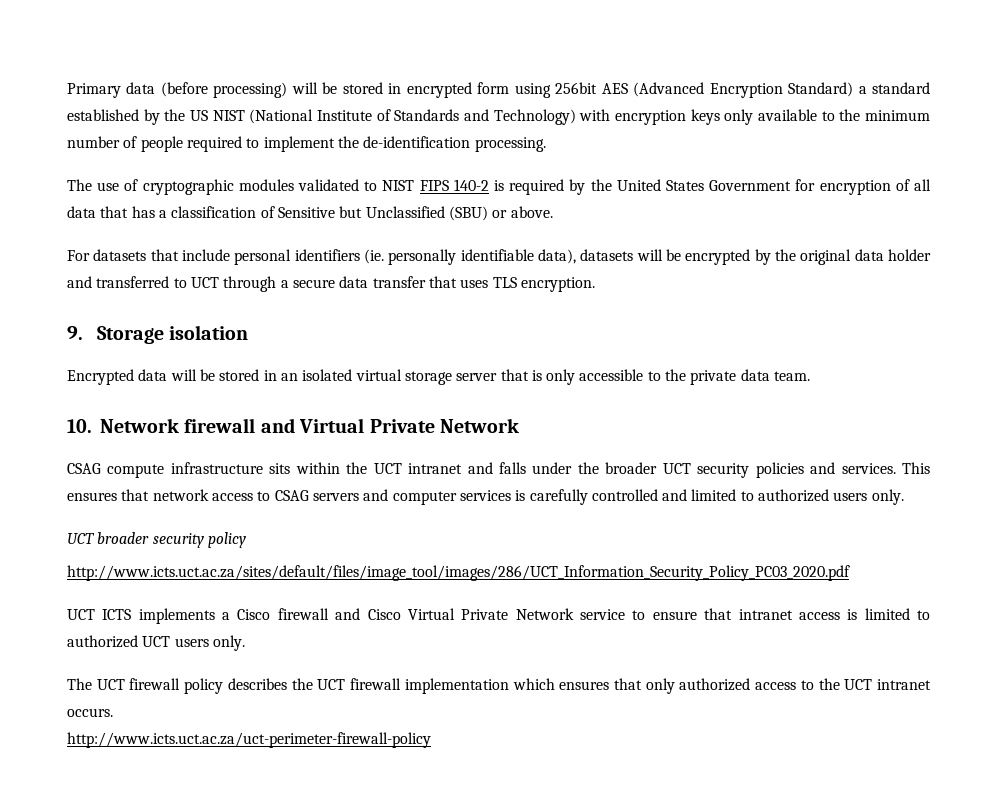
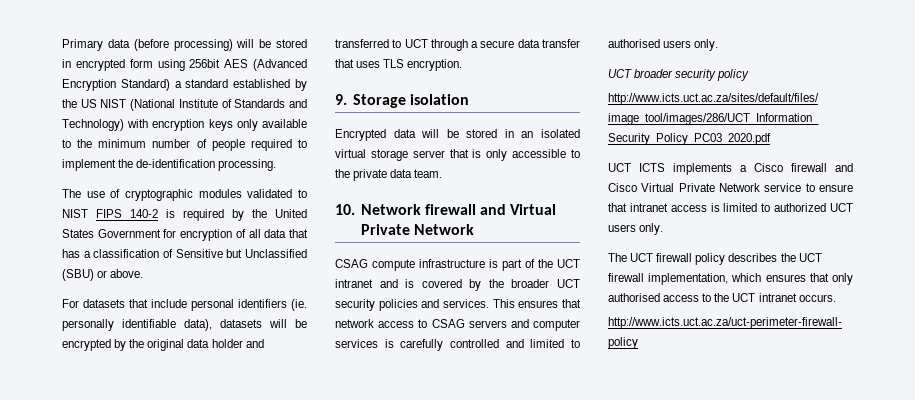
- CSAG compute infrastructure sits within the UCT intranet and falls under the broader UCT security policies and services.
+ CSAG compute infrastructure is part of the UCT intranet and is covered by the broader UCT security policies and services.
- This ensures that network access to CSAG servers and computer services is carefully controlled and limited to authorized users only.
+ This ensures that network access to CSAG servers and computer services is carefully controlled and limited to authorised users only.
- The UCT firewall policy describes the UCT firewall implementation which ensures that only authorized access to the UCT intranet occurs.
+ The UCT firewall policy describes the UCT firewall implementation, which ensures that only authorised access to the UCT intranet occurs.

